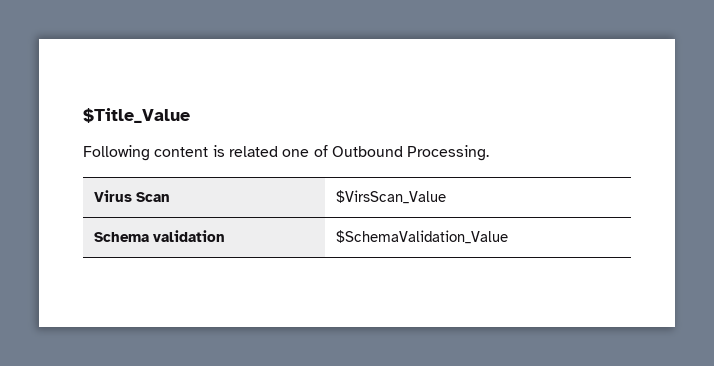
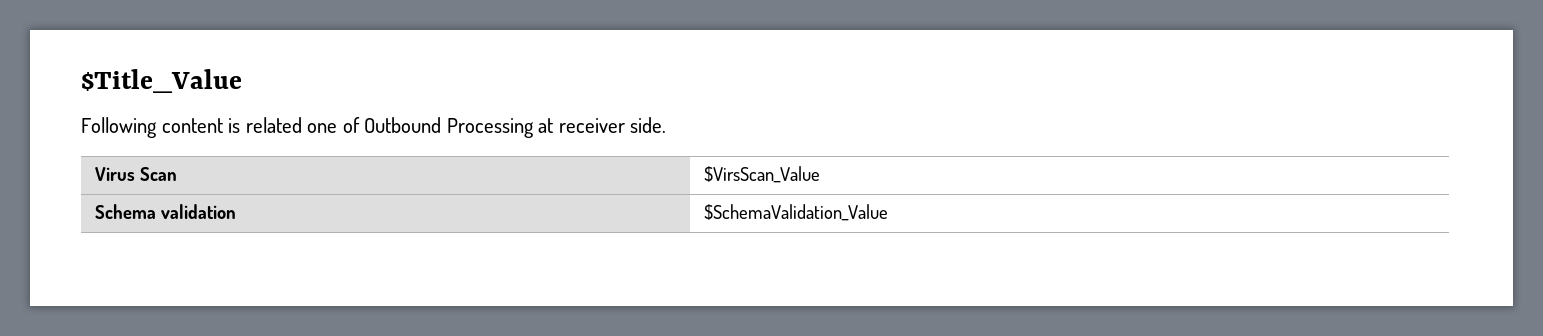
- Following content is related one of Outbound Processing.
+ Following content is related one of Outbound Processing at receiver side.

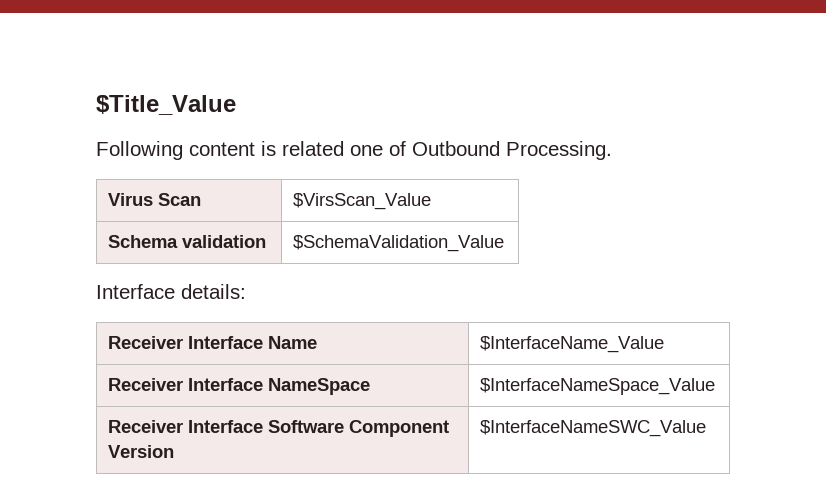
- Following content is related one of Outbound Processing at receiver side.
+ Following content is related one of Outbound Processing.
+ Interface details:
+ Receiver Interface Name | $InterfaceName_Value
+ Receiver Interface NameSpace | $InterfaceNameSpace_Value
+ Receiver Interface Software Component Version | $InterfaceNameSWC_Value

